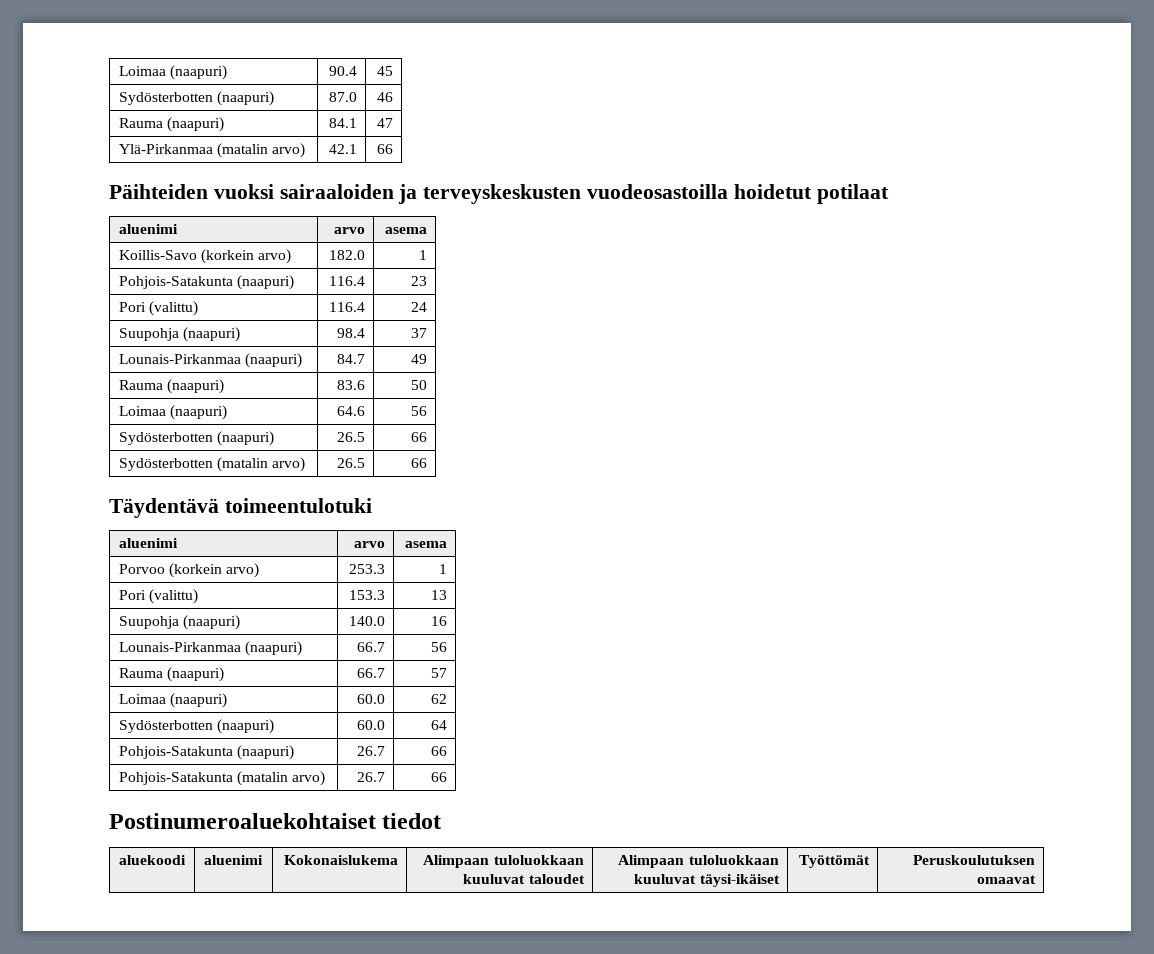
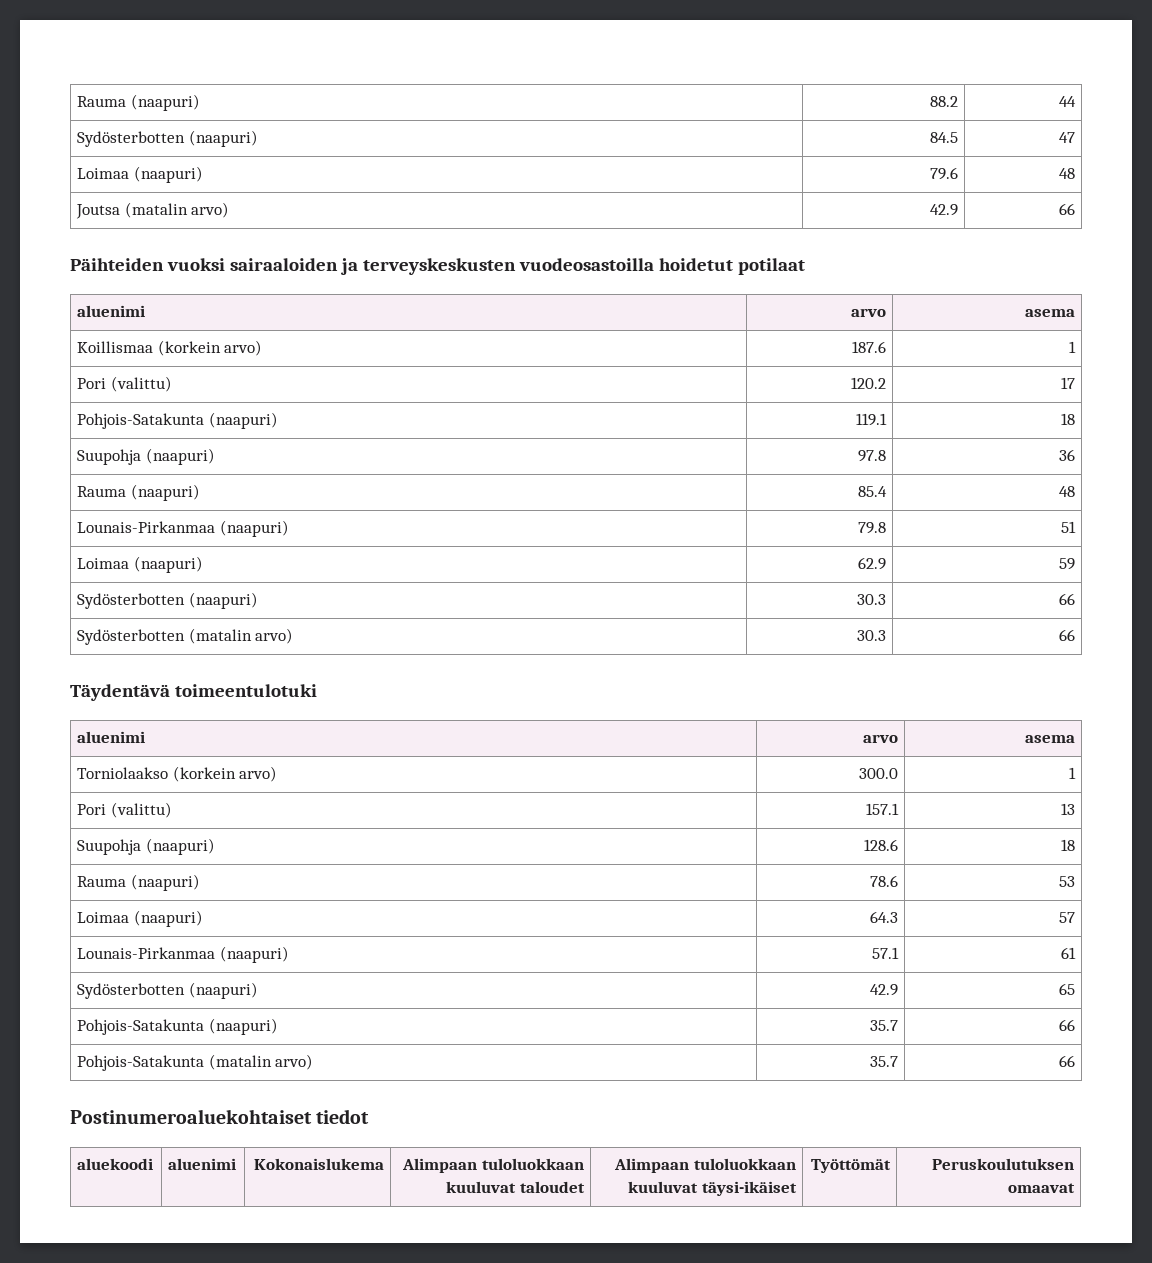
- Loimaa (naapuri) | 90.4 | 45
- Sydösterbotten (naapuri) | 87.0 | 46
- Rauma (naapuri) | 84.1 | 47
- Ylä-Pirkanmaa (matalin arvo) | 42.1 | 66
+ Rauma (naapuri) | 88.2 | 44
+ Sydösterbotten (naapuri) | 84.5 | 47
+ Loimaa (naapuri) | 79.6 | 48
+ Joutsa (matalin arvo) | 42.9 | 66
- Koillis-Savo (korkein arvo) | 182.0 | 1
- Pohjois-Satakunta (naapuri) | 116.4 | 23
- Pori (valittu) | 116.4 | 24
- Suupohja (naapuri) | 98.4 | 37
- Lounais-Pirkanmaa (naapuri) | 84.7 | 49
- Rauma (naapuri) | 83.6 | 50
- Loimaa (naapuri) | 64.6 | 56
- Sydösterbotten (naapuri) | 26.5 | 66
+ Koillismaa (korkein arvo) | 187.6 | 1
+ Pori (valittu) | 120.2 | 17
+ Pohjois-Satakunta (naapuri) | 119.1 | 18
+ Suupohja (naapuri) | 97.8 | 36
+ Rauma (naapuri) | 85.4 | 48
+ Lounais-Pirkanmaa (naapuri) | 79.8 | 51
+ Loimaa (naapuri) | 62.9 | 59
+ Sydösterbotten (naapuri) | 30.3 | 66
- Sydösterbotten (matalin arvo) | 26.5 | 66
+ Sydösterbotten (matalin arvo) | 30.3 | 66
- Porvoo (korkein arvo) | 253.3 | 1
- Pori (valittu) | 153.3 | 13
+ Torniolaakso (korkein arvo) | 300.0 | 1
+ Pori (valittu) | 157.1 | 13
- Suupohja (naapuri) | 140.0 | 16
- Lounais-Pirkanmaa (naapuri) | 66.7 | 56
- Rauma (naapuri) | 66.7 | 57
- Loimaa (naapuri) | 60.0 | 62
- Sydösterbotten (naapuri) | 60.0 | 64
- Pohjois-Satakunta (naapuri) | 26.7 | 66
+ Suupohja (naapuri) | 128.6 | 18
+ Rauma (naapuri) | 78.6 | 53
+ Loimaa (naapuri) | 64.3 | 57
+ Lounais-Pirkanmaa (naapuri) | 57.1 | 61
+ Sydösterbotten (naapuri) | 42.9 | 65
+ Pohjois-Satakunta (naapuri) | 35.7 | 66
- Pohjois-Satakunta (matalin arvo) | 26.7 | 66
+ Pohjois-Satakunta (matalin arvo) | 35.7 | 66

